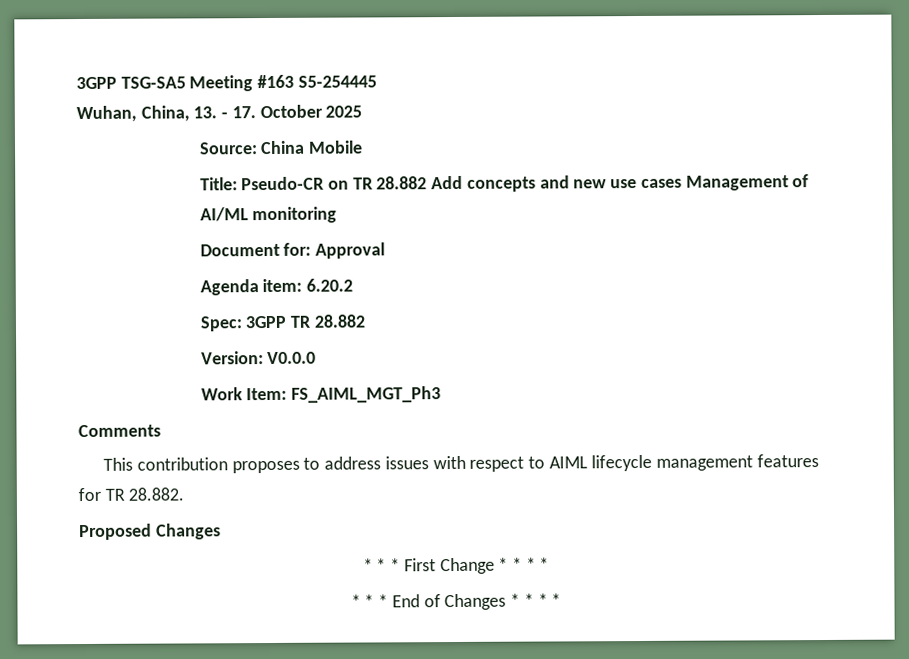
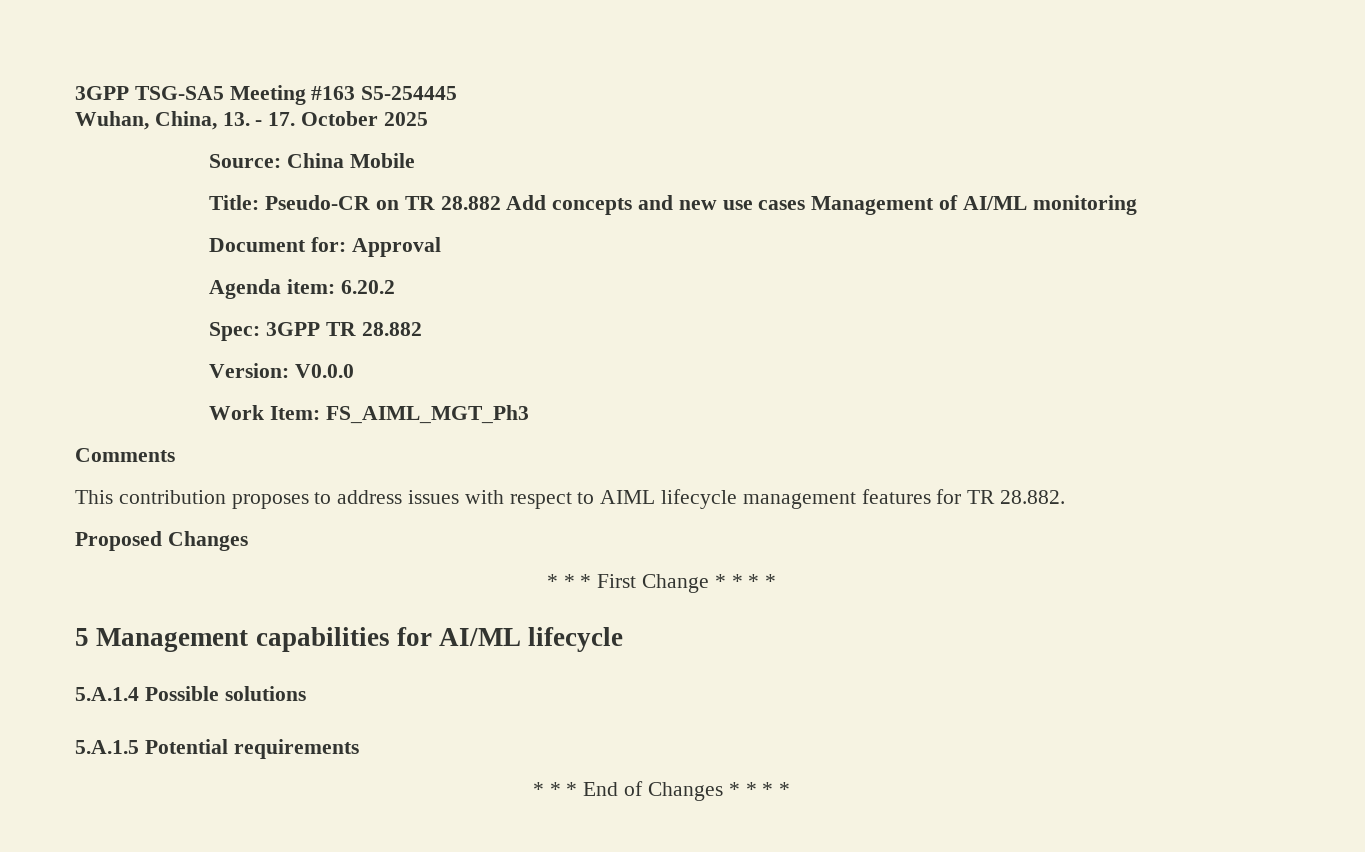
+ 5 Management capabilities for AI/ML lifecycle
+ 5.A.1.4 Possible solutions
+ 5.A.1.5 Potential requirements

